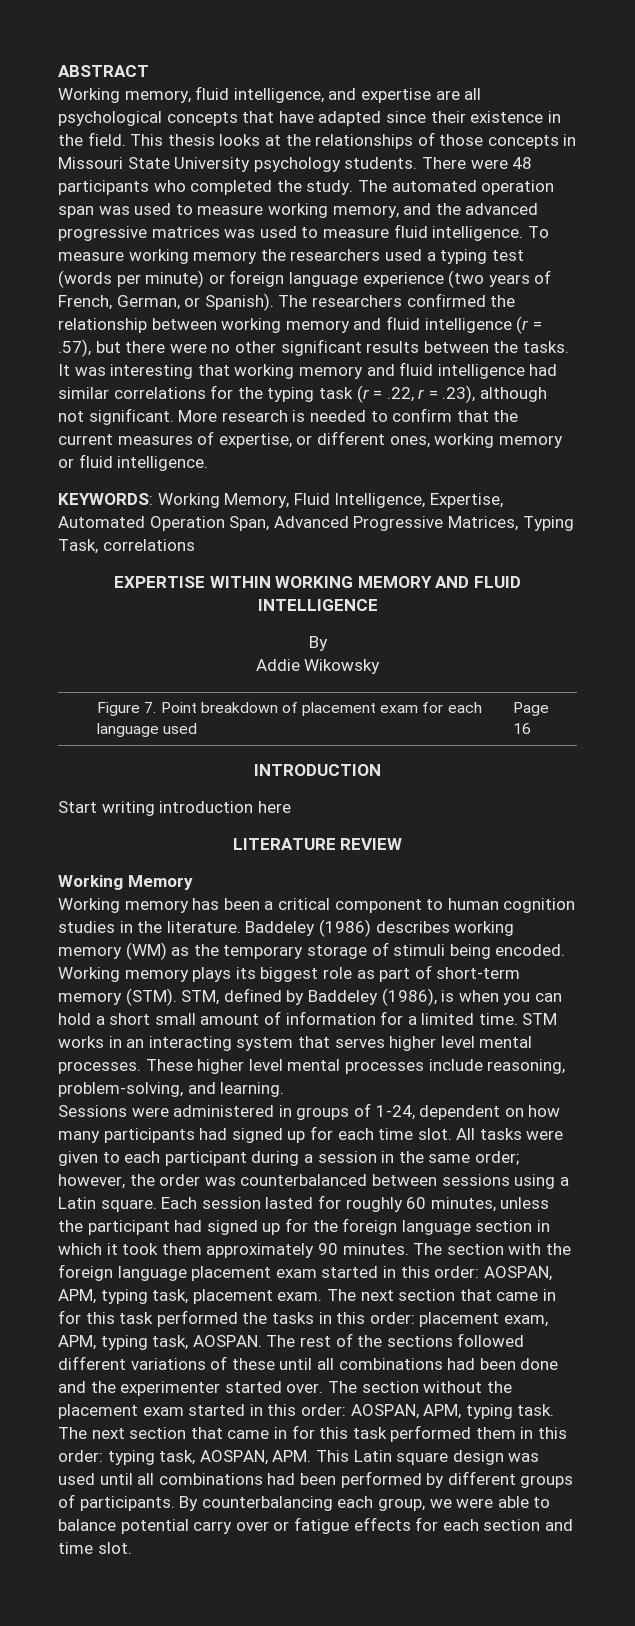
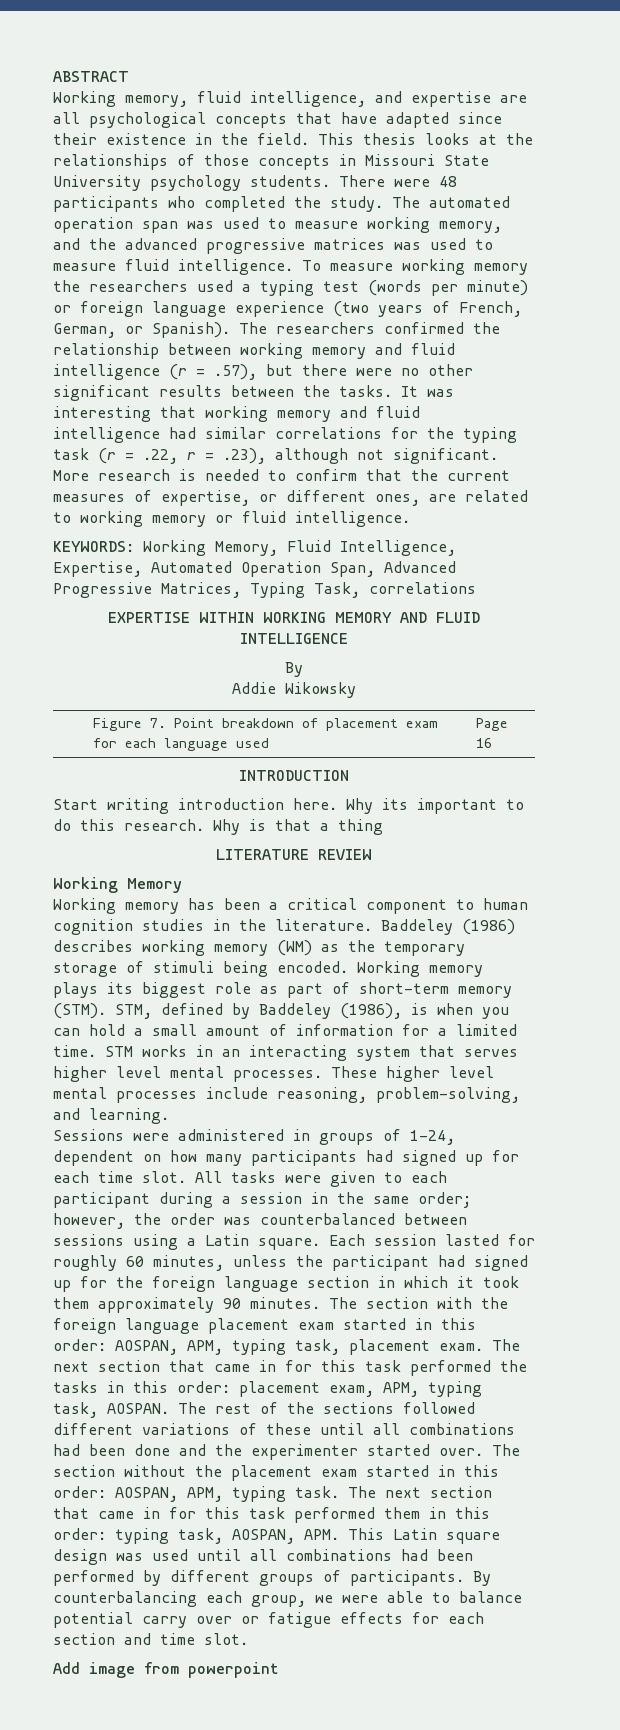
- More research is needed to confirm that the current measures of expertise, or different ones, working memory or fluid intelligence.
+ More research is needed to confirm that the current measures of expertise, or different ones, are related to working memory or fluid intelligence.
- Start writing introduction here
+ Start writing introduction here. Why its important to do this research. Why is that a thing
- STM, defined by Baddeley (1986), is when you can hold a short small amount of information for a limited time.
+ STM, defined by Baddeley (1986), is when you can hold a small amount of information for a limited time.
+ Add image from powerpoint

